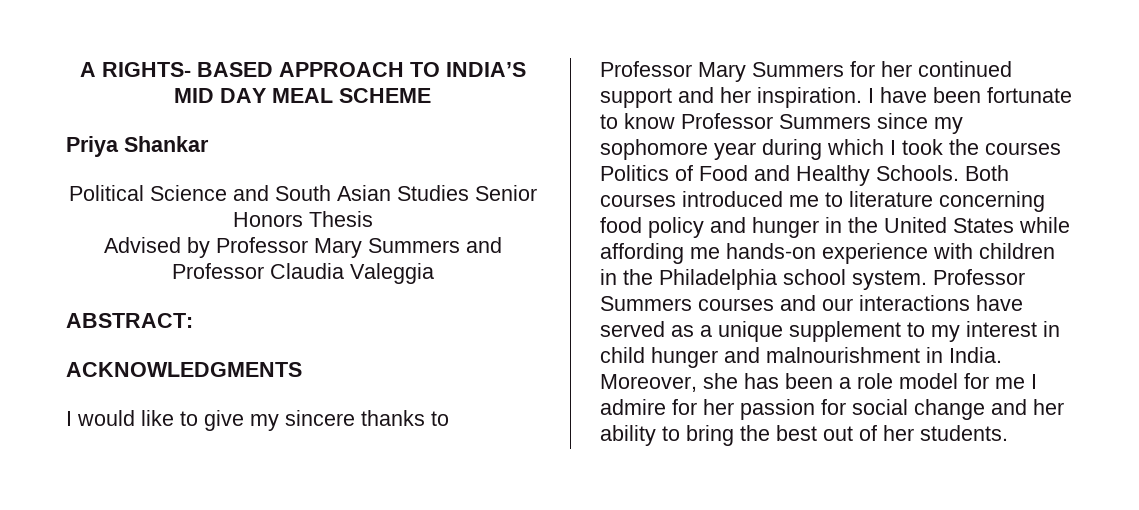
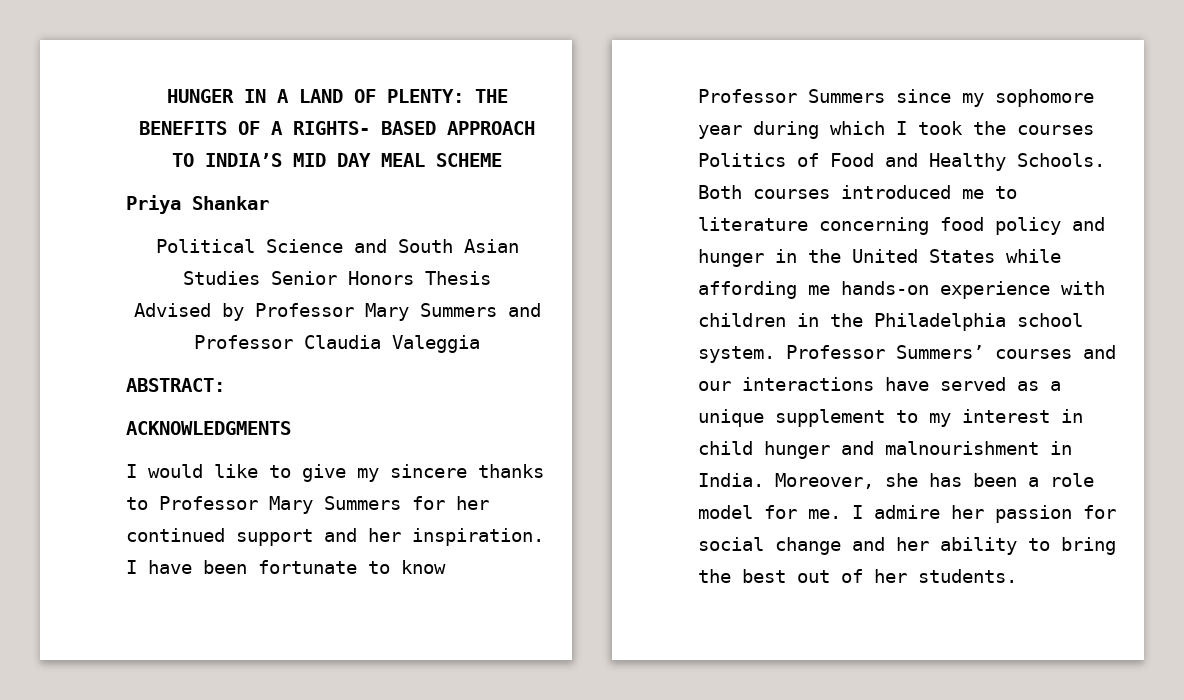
- A RIGHTS- BASED APPROACH TO INDIA’S MID DAY MEAL SCHEME
+ HUNGER IN A LAND OF PLENTY: THE BENEFITS OF A RIGHTS- BASED APPROACH TO INDIA’S MID DAY MEAL SCHEME
- Professor Summers courses and our interactions have served as a unique supplement to my interest in child hunger and malnourishment in India.
+ Professor Summers’ courses and our interactions have served as a unique supplement to my interest in child hunger and malnourishment in India.
- Moreover, she has been a role model for me I admire for her passion for social change and her ability to bring the best out of her students.
+ Moreover, she has been a role model for me. I admire her passion for social change and her ability to bring the best out of her students.

